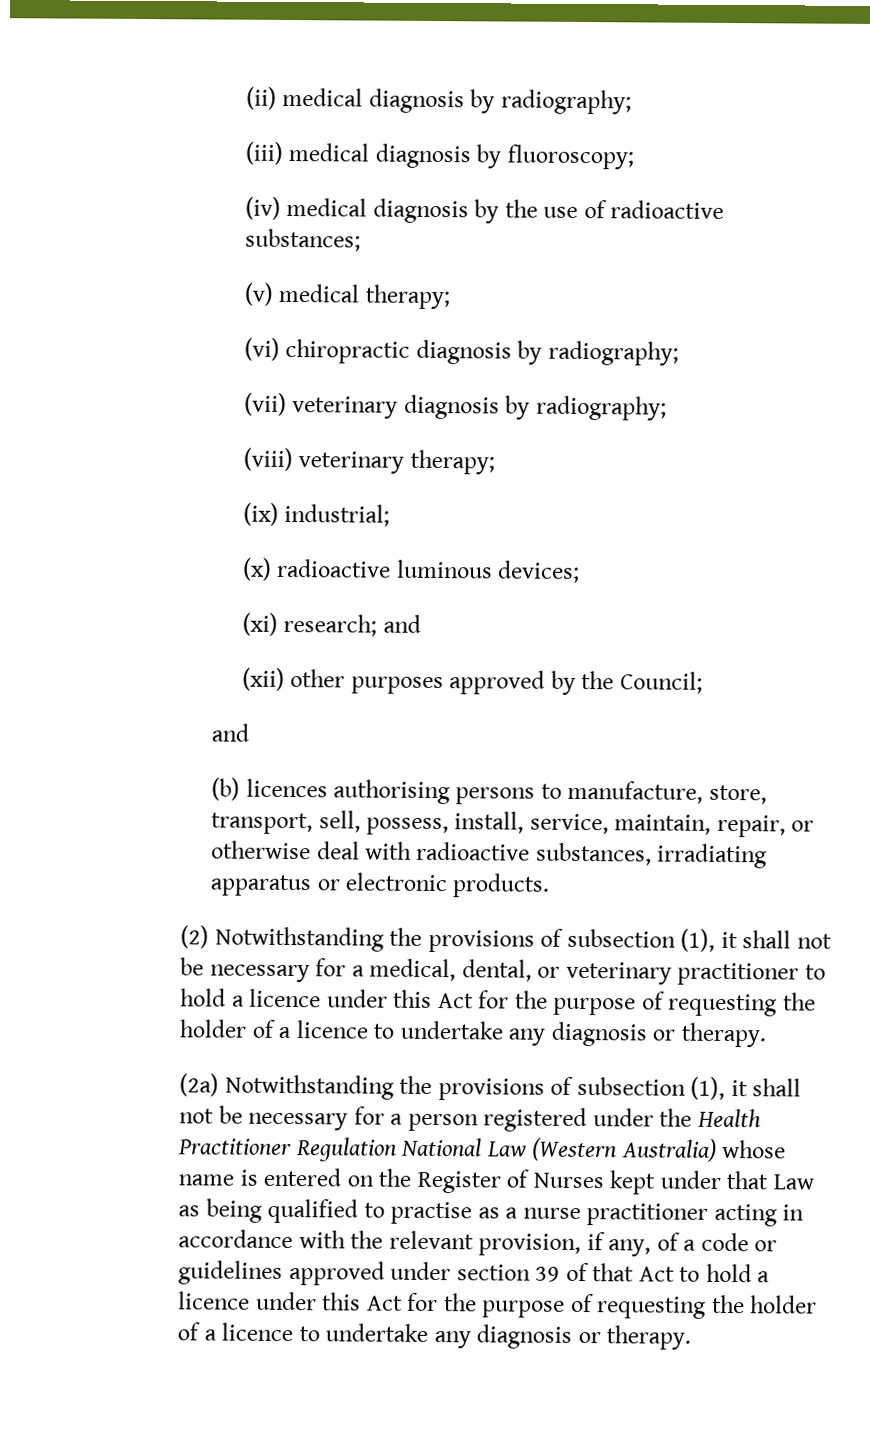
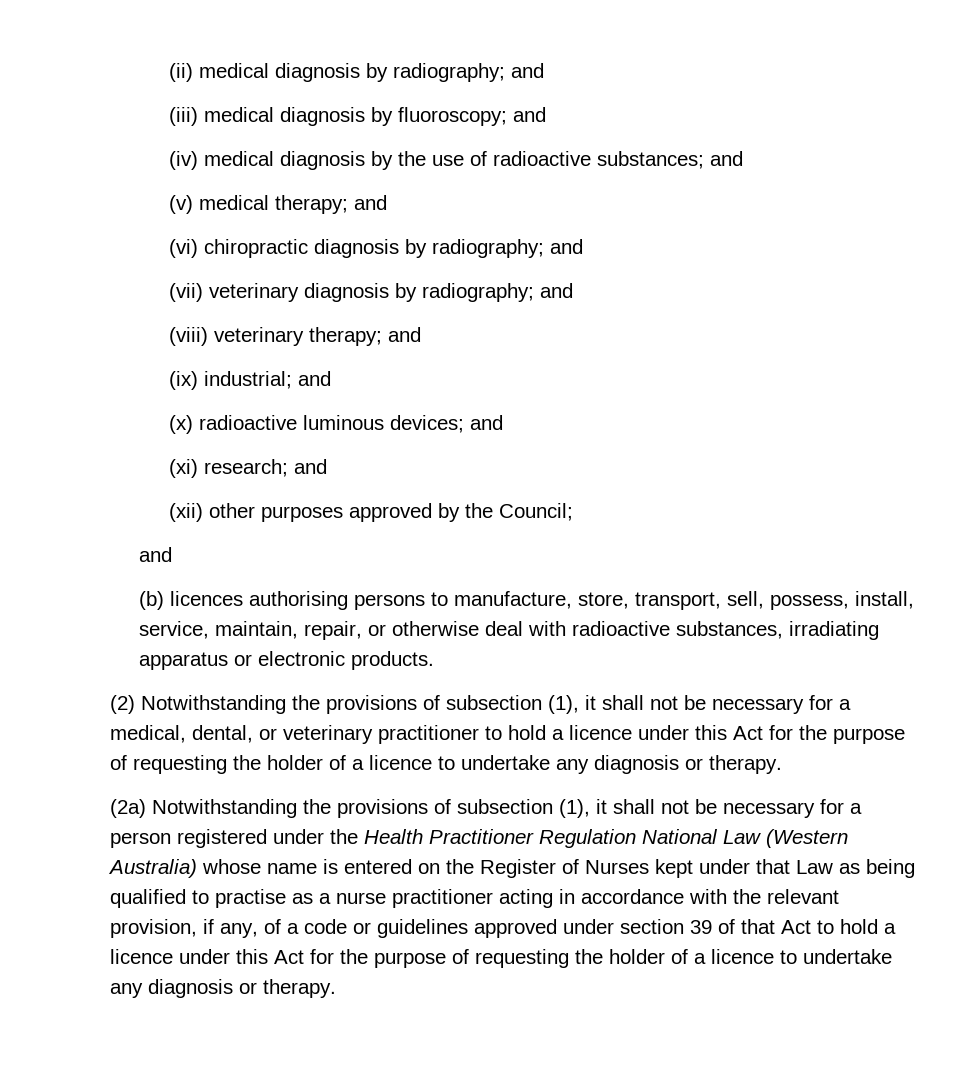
- (ii) medical diagnosis by radiography;
+ (ii) medical diagnosis by radiography; and
- (iii) medical diagnosis by fluoroscopy;
+ (iii) medical diagnosis by fluoroscopy; and
- (iv) medical diagnosis by the use of radioactive substances;
+ (iv) medical diagnosis by the use of radioactive substances; and
- (v) medical therapy;
+ (v) medical therapy; and
- (vi) chiropractic diagnosis by radiography;
+ (vi) chiropractic diagnosis by radiography; and
- (vii) veterinary diagnosis by radiography;
+ (vii) veterinary diagnosis by radiography; and
- (viii) veterinary therapy;
+ (viii) veterinary therapy; and
- (ix) industrial;
+ (ix) industrial; and
- (x) radioactive luminous devices;
+ (x) radioactive luminous devices; and

